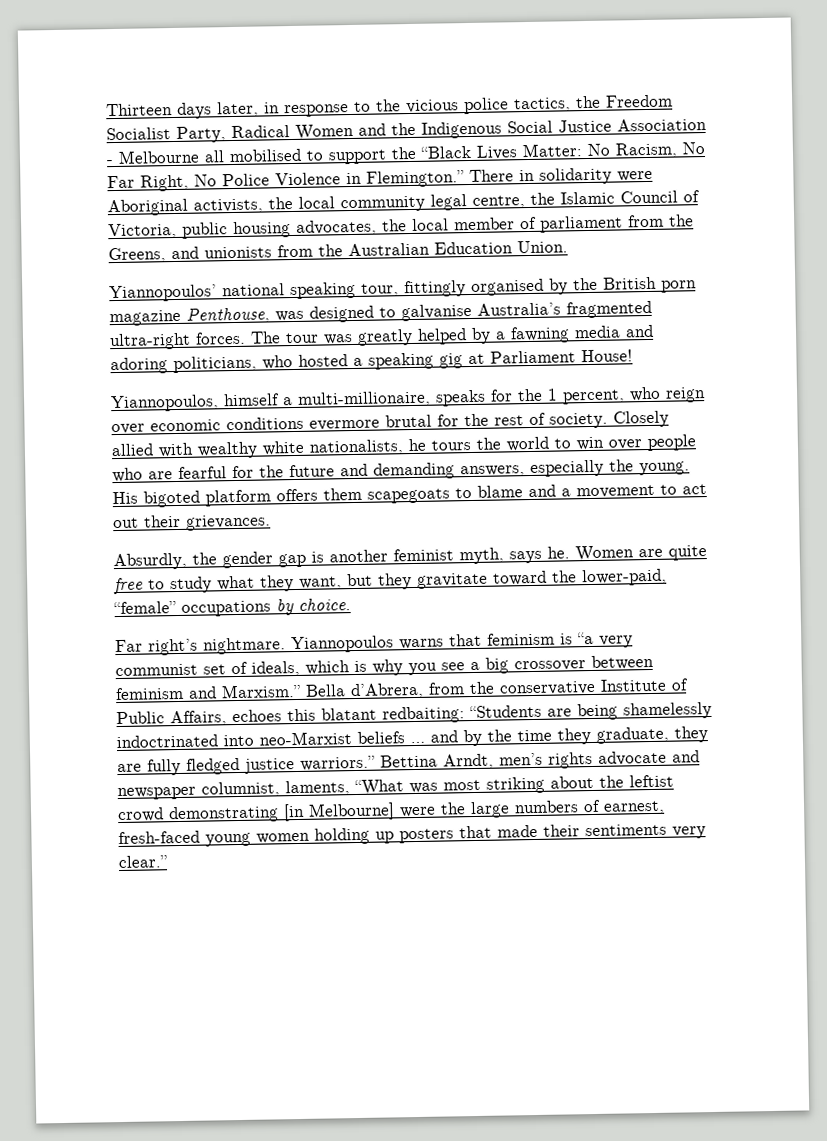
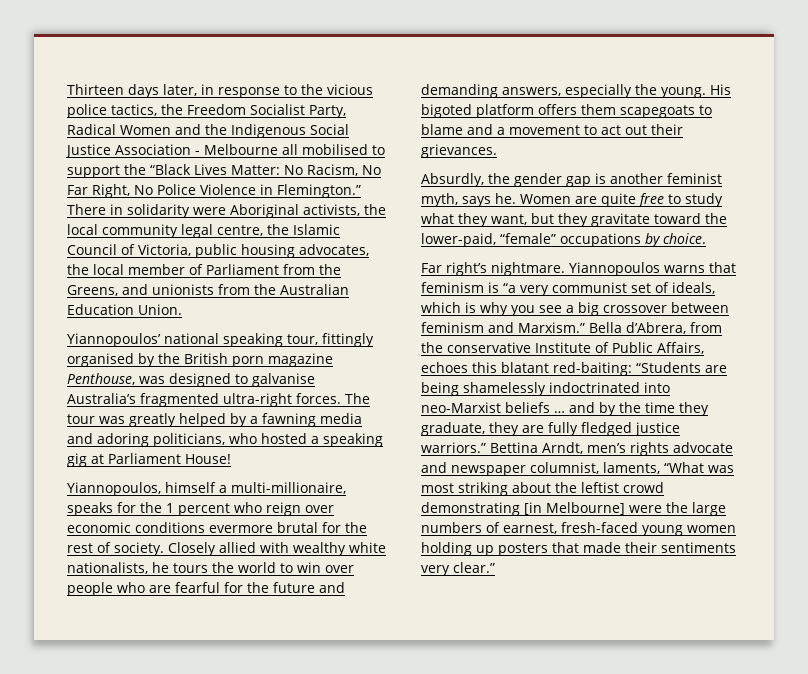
- There in solidarity were Aboriginal activists, the local community legal centre, the Islamic Council of Victoria, public housing advocates, the local member of parliament from the Greens, and unionists from the Australian Education Union.
+ There in solidarity were Aboriginal activists, the local community legal centre, the Islamic Council of Victoria, public housing advocates, the local member of Parliament from the Greens, and unionists from the Australian Education Union.
- Yiannopoulos, himself a multi-millionaire, speaks for the 1 percent, who reign over economic conditions evermore brutal for the rest of society.
+ Yiannopoulos, himself a multi-millionaire, speaks for the 1 percent who reign over economic conditions evermore brutal for the rest of society.
- Bella d’Abrera, from the conservative Institute of Public Affairs, echoes this blatant redbaiting: “Students are being shamelessly indoctrinated into neo-Marxist beliefs … and by the time they graduate, they are fully fledged justice warriors.”
+ Bella d’Abrera, from the conservative Institute of Public Affairs, echoes this blatant red-baiting: “Students are being shamelessly indoctrinated into neo-Marxist beliefs … and by the time they graduate, they are fully fledged justice warriors.”

